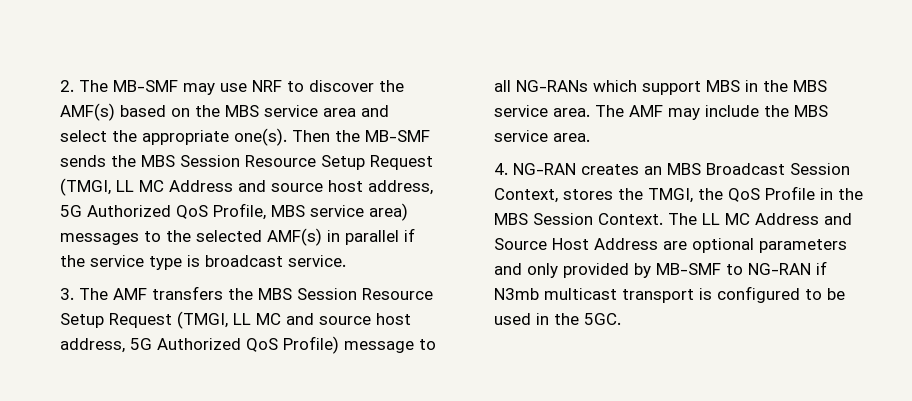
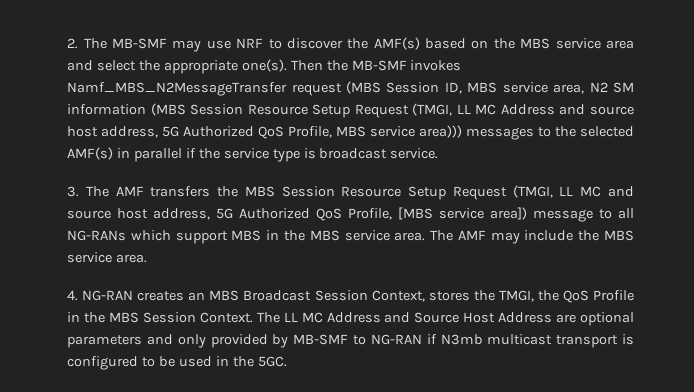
- Then the MB-SMF sends the MBS Session Resource Setup Request (TMGI, LL MC Address and source host address, 5G Authorized QoS Profile, MBS service area) messages to the selected AMF(s) in parallel if the service type is broadcast service.
+ Then the MB-SMF invokes Namf_MBS_N2MessageTransfer request (MBS Session ID, MBS service area, N2 SM information (MBS Session Resource Setup Request (TMGI, LL MC Address and source host address, 5G Authorized QoS Profile, MBS service area))) messages to the selected AMF(s) in parallel if the service type is broadcast service.
- 3. The AMF transfers the MBS Session Resource Setup Request (TMGI, LL MC and source host address, 5G Authorized QoS Profile) message to all NG-RANs which support MBS in the MBS service area.
+ 3. The AMF transfers the MBS Session Resource Setup Request (TMGI, LL MC and source host address, 5G Authorized QoS Profile, [MBS service area]) message to all NG-RANs which support MBS in the MBS service area.

